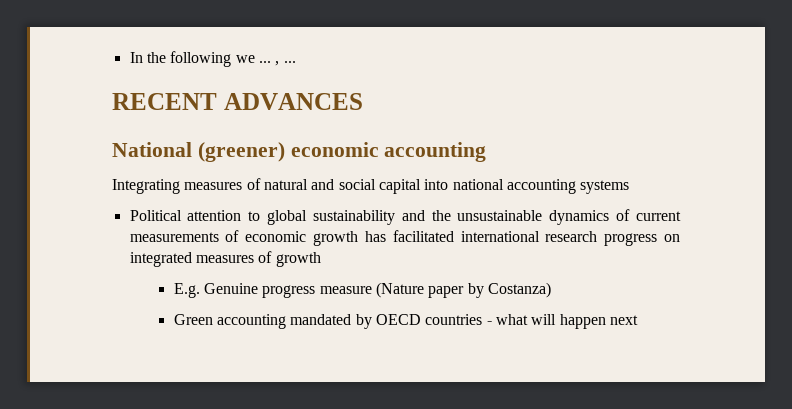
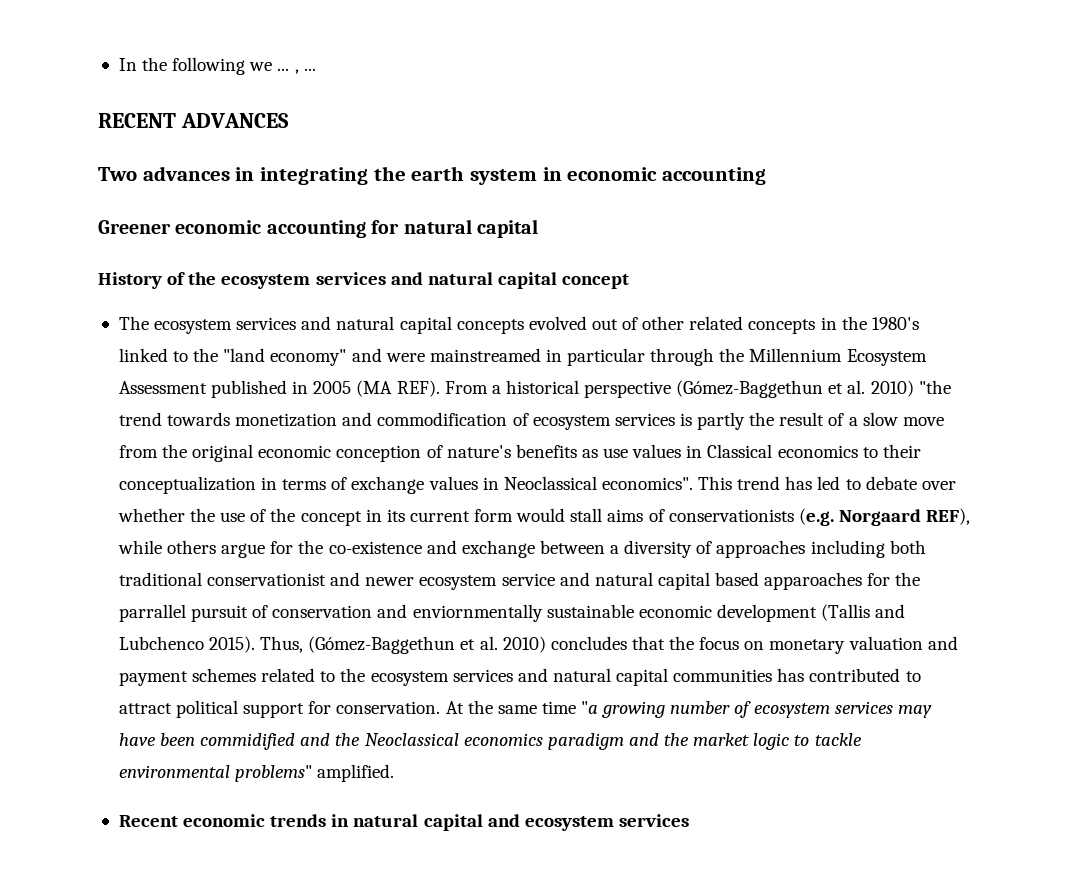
- National (greener) economic accounting
- Integrating measures of natural and social capital into national accounting systems
- Political attention to global sustainability and the unsustainable dynamics of current measurements of economic growth has facilitated international research progress on integrated measures of growth
- E.g. Genuine progress measure (Nature paper by Costanza)
- Green accounting mandated by OECD countries - what will happen next
+ Two advances in integrating the earth system in economic accounting
+ Greener economic accounting for natural capital
+ History of the ecosystem services and natural capital concept
+ The ecosystem services and natural capital concepts evolved out of other related concepts in the 1980's linked to the "land economy" and were mainstreamed in particular through the Millennium Ecosystem Assessment published in 2005 (MA REF). From a historical perspective (Gómez-Baggethun et al. 2010) "the trend towards monetization and commodification of ecosystem services is partly the result of a slow move from the original economic conception of nature's benefits as use values in Classical economics to their conceptualization in terms of exchange values in Neoclassical economics". This trend has led to debate over whether the use of the concept in its current form would stall aims of conservationists (e.g. Norgaard REF), while others argue for the co-existence and exchange between a diversity of approaches including both traditional conservationist and newer ecosystem service and natural capital based apparoaches for the parrallel pursuit of conservation and enviornmentally sustainable economic development (Tallis and Lubchenco 2015). Thus, (Gómez-Baggethun et al. 2010) concludes that the focus on monetary valuation and payment schemes related to the ecosystem services and natural capital communities has contributed to attract political support for conservation. At the same time "a growing number of ecosystem services may have been commidified and the Neoclassical economics paradigm and the market logic to tackle environmental problems" amplified.
+ Recent economic trends in natural capital and ecosystem services

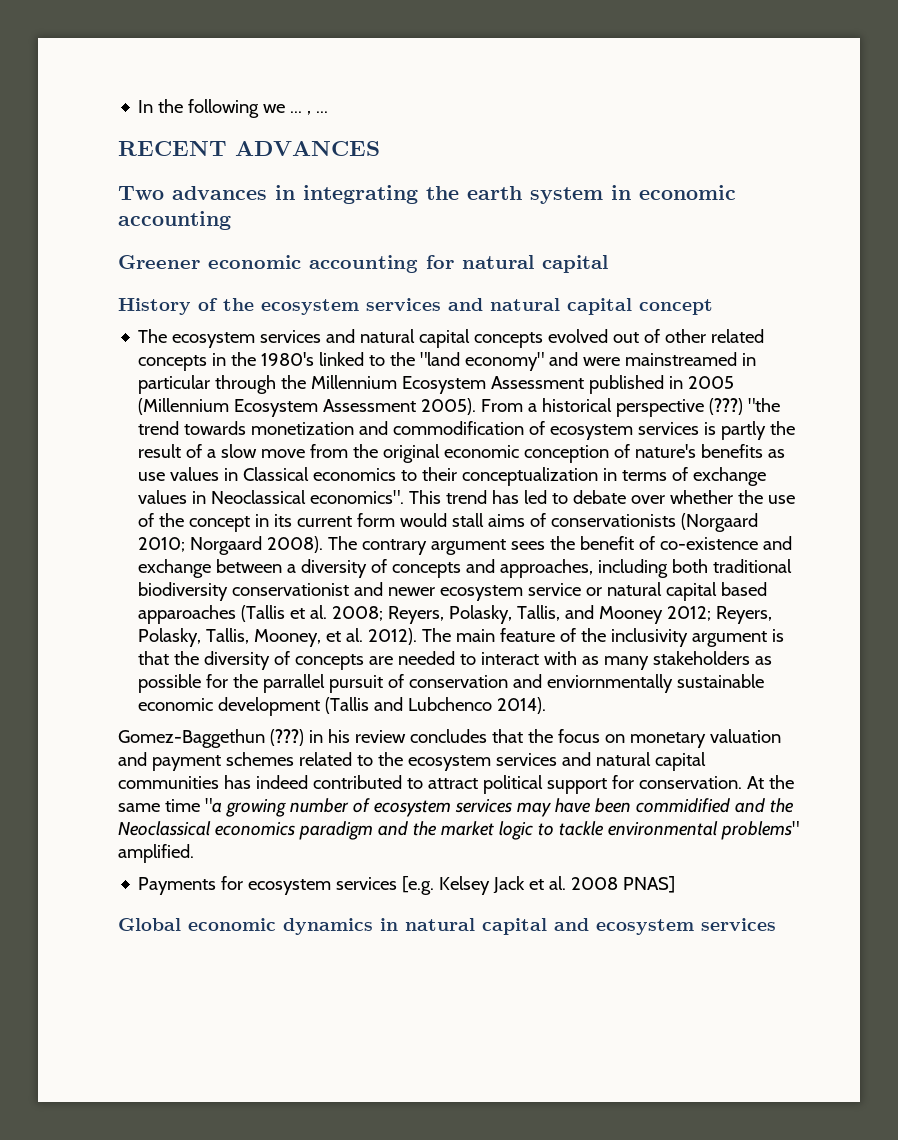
- The ecosystem services and natural capital concepts evolved out of other related concepts in the 1980's linked to the "land economy" and were mainstreamed in particular through the Millennium Ecosystem Assessment published in 2005 (MA REF). From a historical perspective (Gómez-Baggethun et al. 2010) "the trend towards monetization and commodification of ecosystem services is partly the result of a slow move from the original economic conception of nature's benefits as use values in Classical economics to their conceptualization in terms of exchange values in Neoclassical economics".
+ The ecosystem services and natural capital concepts evolved out of other related concepts in the 1980's linked to the "land economy" and were mainstreamed in particular through the Millennium Ecosystem Assessment published in 2005 (Millennium Ecosystem Assessment 2005). From a historical perspective (???) "the trend towards monetization and commodification of ecosystem services is partly the result of a slow move from the original economic conception of nature's benefits as use values in Classical economics to their conceptualization in terms of exchange values in Neoclassical economics".
- This trend has led to debate over whether the use of the concept in its current form would stall aims of conservationists (e.g. Norgaard REF), while others argue for the co-existence and exchange between a diversity of approaches including both traditional conservationist and newer ecosystem service and natural capital based apparoaches for the parrallel pursuit of conservation and enviornmentally sustainable economic development (Tallis and Lubchenco 2015). Thus, (Gómez-Baggethun et al. 2010) concludes that the focus on monetary valuation and payment schemes related to the ecosystem services and natural capital communities has contributed to attract political support for conservation.
+ This trend has led to debate over whether the use of the concept in its current form would stall aims of conservationists (Norgaard 2010; Norgaard 2008). The contrary argument sees the benefit of co-existence and exchange between a diversity of concepts and approaches, including both traditional biodiversity conservationist and newer ecosystem service or natural capital based apparoaches (Tallis et al. 2008; Reyers, Polasky, Tallis, and Mooney 2012; Reyers, Polasky, Tallis, Mooney, et al. 2012). The main feature of the inclusivity argument is that the diversity of concepts are needed to interact with as many stakeholders as possible for the parrallel pursuit of conservation and enviornmentally sustainable economic development (Tallis and Lubchenco 2014).
+ Gomez-Baggethun (???) in his review concludes that the focus on monetary valuation and payment schemes related to the ecosystem services and natural capital communities has indeed contributed to attract political support for conservation.
- Recent economic trends in natural capital and ecosystem services
+ Payments for ecosystem services [e.g. Kelsey Jack et al. 2008 PNAS]
+ Global economic dynamics in natural capital and ecosystem services

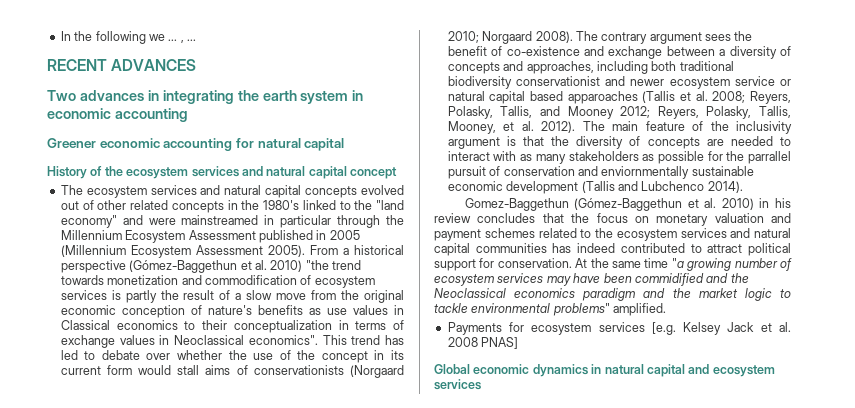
- From a historical perspective (???) "the trend towards monetization and commodification of ecosystem services is partly the result of a slow move from the original economic conception of nature's benefits as use values in Classical economics to their conceptualization in terms of exchange values in Neoclassical economics".
+ From a historical perspective (Gómez-Baggethun et al. 2010) "the trend towards monetization and commodification of ecosystem services is partly the result of a slow move from the original economic conception of nature's benefits as use values in Classical economics to their conceptualization in terms of exchange values in Neoclassical economics".
- Gomez-Baggethun (???) in his review concludes that the focus on monetary valuation and payment schemes related to the ecosystem services and natural capital communities has indeed contributed to attract political support for conservation.
+ Gomez-Baggethun (Gómez-Baggethun et al. 2010) in his review concludes that the focus on monetary valuation and payment schemes related to the ecosystem services and natural capital communities has indeed contributed to attract political support for conservation.

